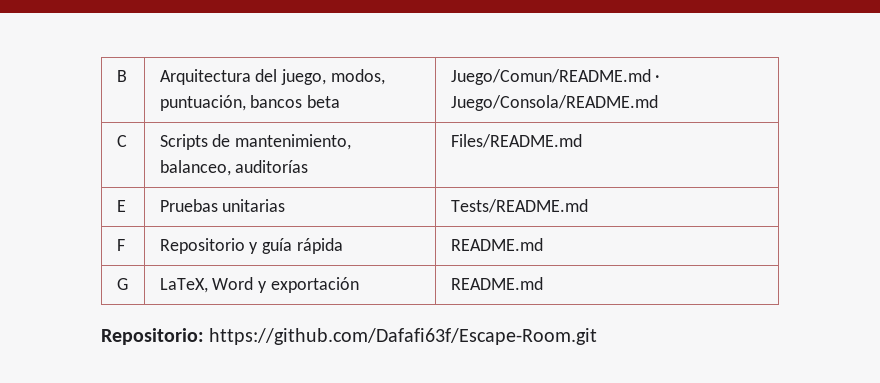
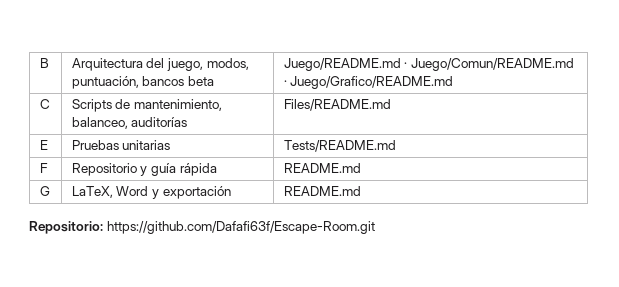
- B | Arquitectura del juego, modos, puntuación, bancos beta | Juego/Comun/README.md · Juego/Consola/README.md
+ B | Arquitectura del juego, modos, puntuación, bancos beta | Juego/README.md · Juego/Comun/README.md · Juego/Grafico/README.md

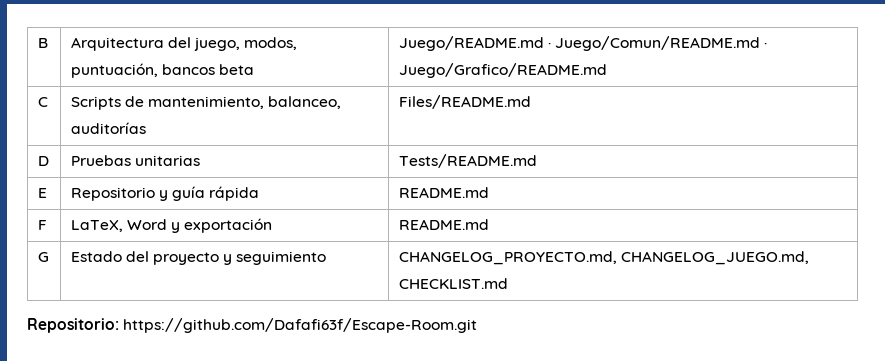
- E | Pruebas unitarias | Tests/README.md
+ D | Pruebas unitarias | Tests/README.md
- F | Repositorio y guía rápida | README.md
+ E | Repositorio y guía rápida | README.md
- G | LaTeX, Word y exportación | README.md
+ F | LaTeX, Word y exportación | README.md
+ G | Estado del proyecto y seguimiento | CHANGELOG_PROYECTO.md, CHANGELOG_JUEGO.md, CHECKLIST.md

